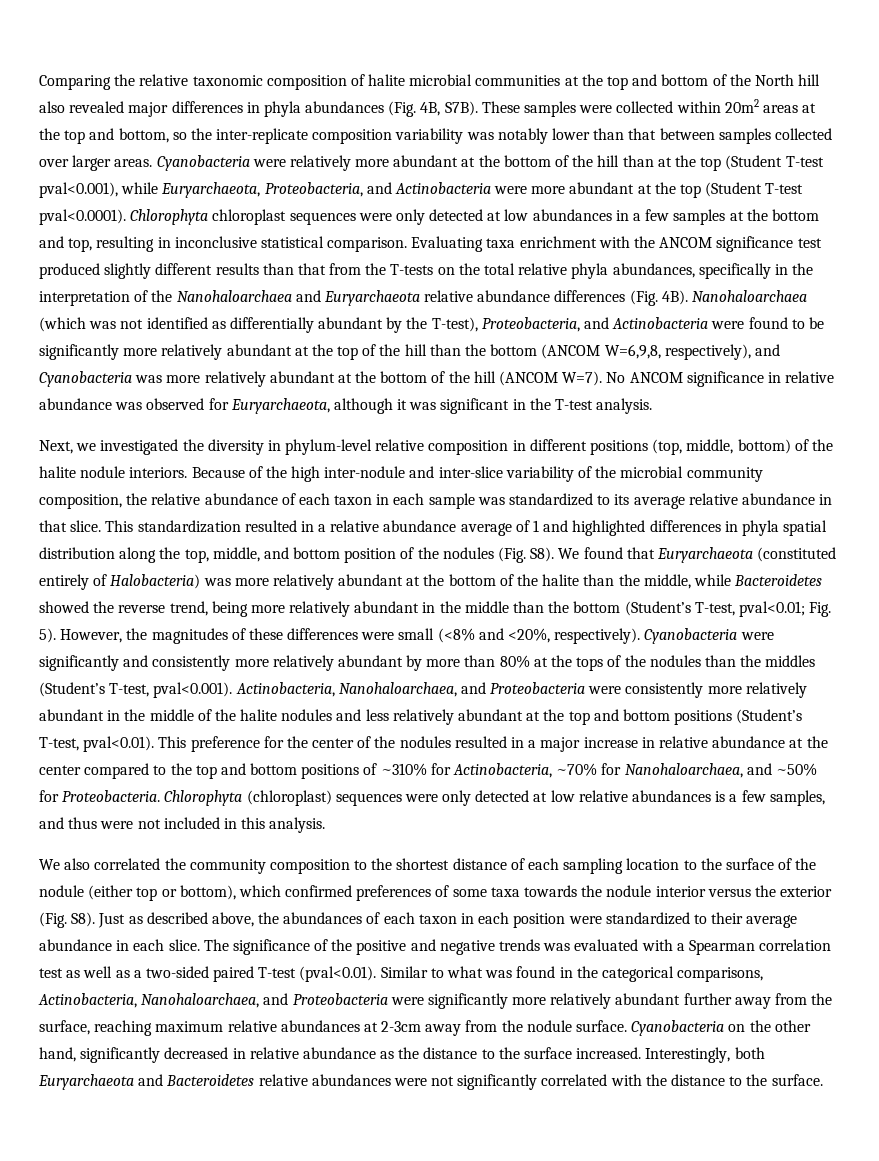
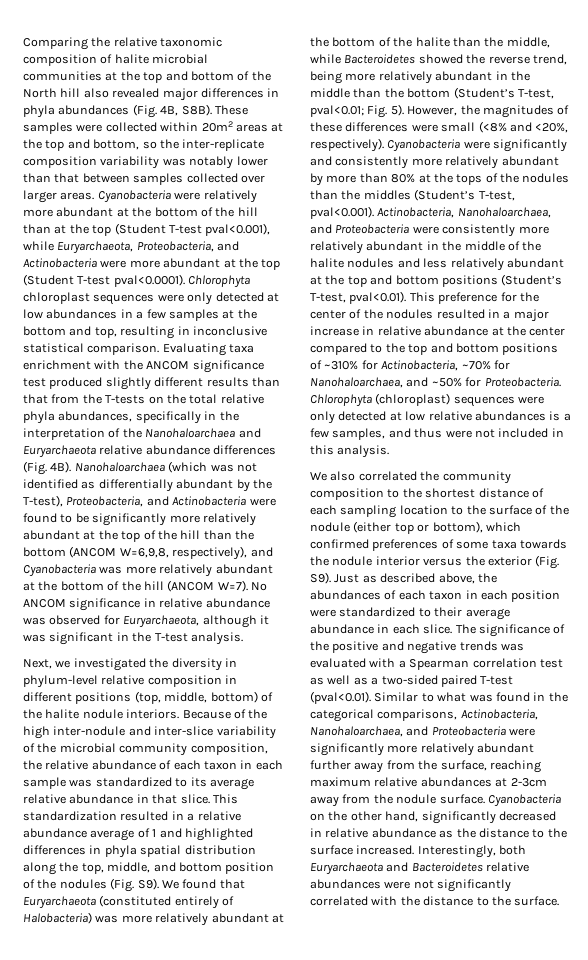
- Comparing the relative taxonomic composition of halite microbial communities at the top and bottom of the North hill also revealed major differences in phyla abundances (Fig. 4B, S7B).
+ Comparing the relative taxonomic composition of halite microbial communities at the top and bottom of the North hill also revealed major differences in phyla abundances (Fig. 4B, S8B).
- This standardization resulted in a relative abundance average of 1 and highlighted differences in phyla spatial distribution along the top, middle, and bottom position of the nodules (Fig. S8). We found that Euryarchaeota (constituted entirely of Halobacteria) was more relatively abundant at the bottom of the halite than the middle, while Bacteroidetes showed the reverse trend, being more relatively abundant in the middle than the bottom (Student’s T-test, pval<0.01;
+ This standardization resulted in a relative abundance average of 1 and highlighted differences in phyla spatial distribution along the top, middle, and bottom position of the nodules (Fig. S9). We found that Euryarchaeota (constituted entirely of Halobacteria) was more relatively abundant at the bottom of the halite than the middle, while Bacteroidetes showed the reverse trend, being more relatively abundant in the middle than the bottom (Student’s T-test, pval<0.01;
- We also correlated the community composition to the shortest distance of each sampling location to the surface of the nodule (either top or bottom), which confirmed preferences of some taxa towards the nodule interior versus the exterior (Fig. S8). Just as described above, the abundances of each taxon in each position were standardized to their average abundance in each slice.
+ We also correlated the community composition to the shortest distance of each sampling location to the surface of the nodule (either top or bottom), which confirmed preferences of some taxa towards the nodule interior versus the exterior (Fig. S9). Just as described above, the abundances of each taxon in each position were standardized to their average abundance in each slice.

